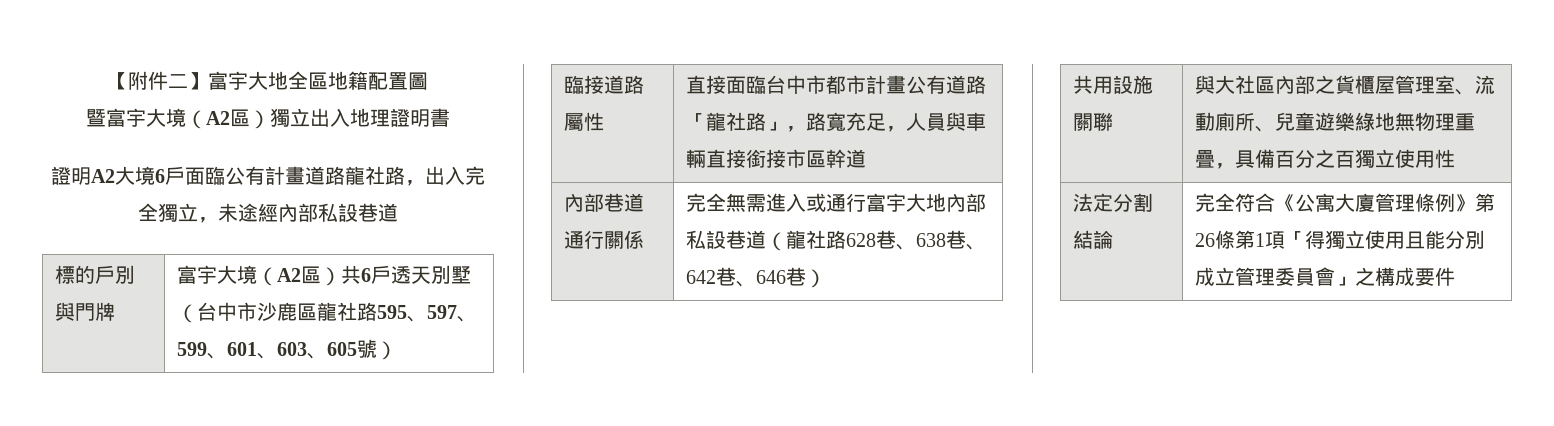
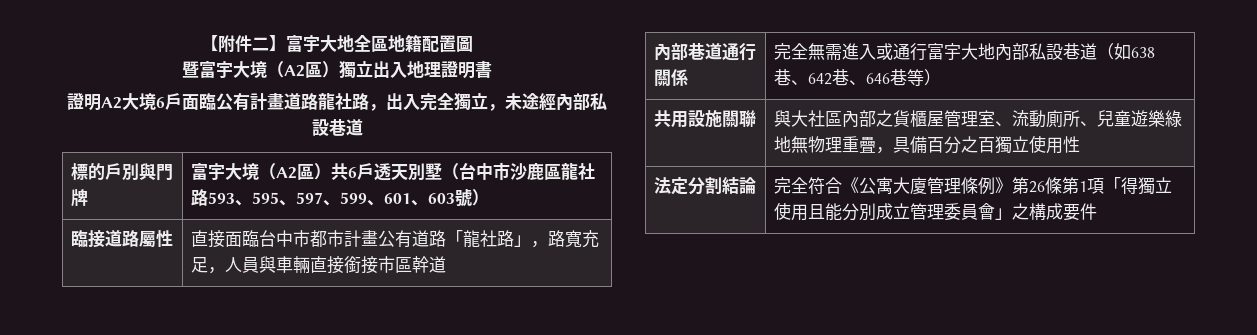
- 標的戶別與門牌 | 富宇大境（A2區）共6戶透天別墅（台中市沙鹿區龍社路595、597、599、601、603、605號）
+ 標的戶別與門牌 | 富宇大境（A2區）共6戶透天別墅（台中市沙鹿區龍社路593、595、597、599、601、603號）
- 內部巷道通行關係 | 完全無需進入或通行富宇大地內部私設巷道（龍社路628巷、638巷、642巷、646巷）
+ 內部巷道通行關係 | 完全無需進入或通行富宇大地內部私設巷道（如638巷、642巷、646巷等）

